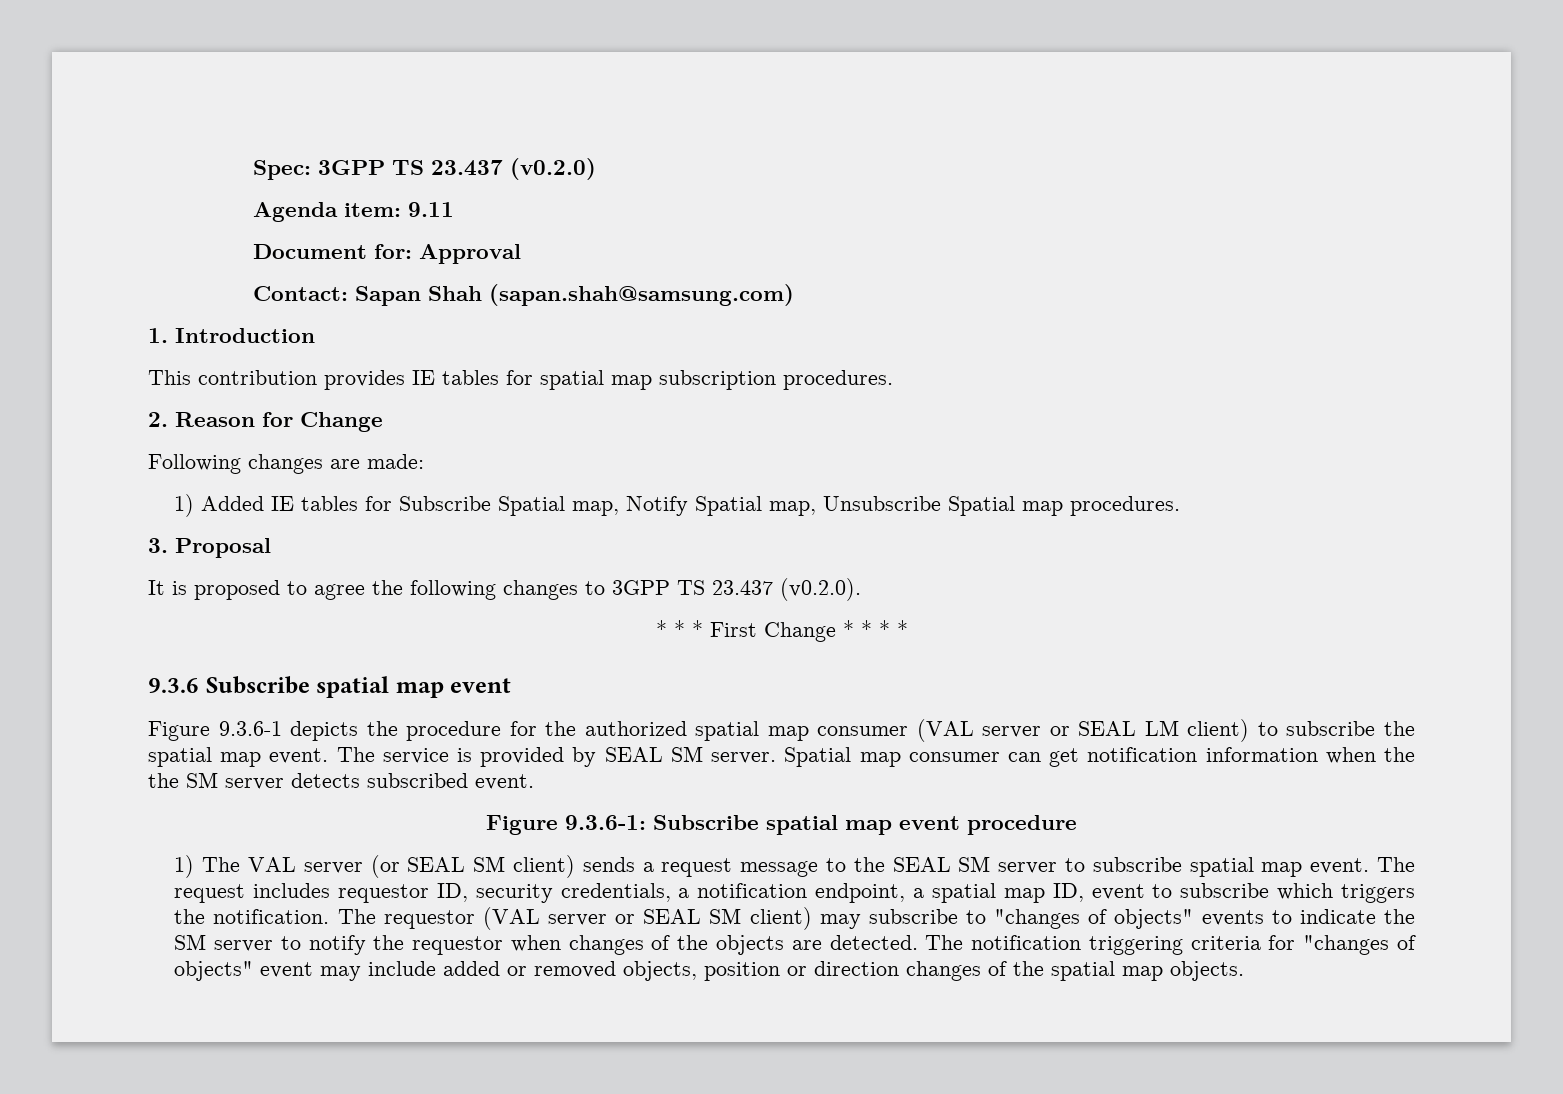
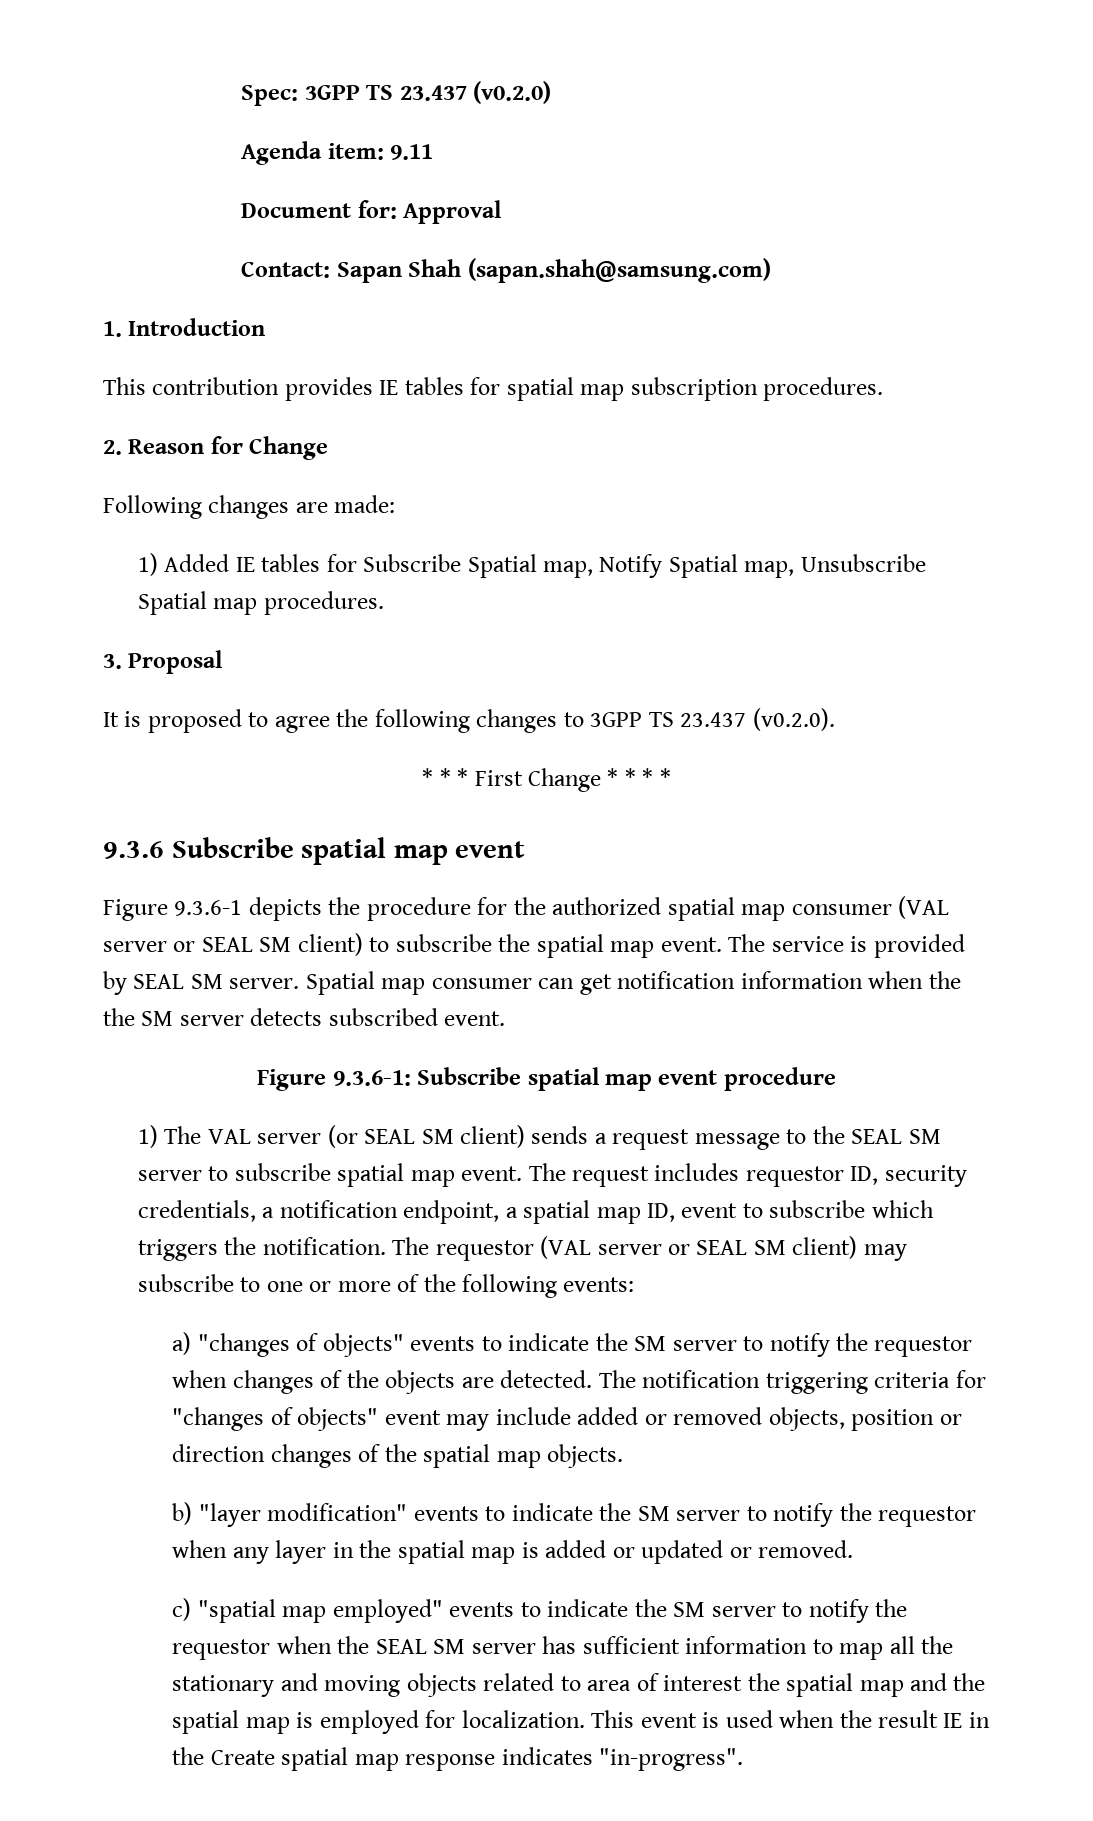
- Figure 9.3.6-1 depicts the procedure for the authorized spatial map consumer (VAL server or SEAL LM client) to subscribe the spatial map event.
+ Figure 9.3.6-1 depicts the procedure for the authorized spatial map consumer (VAL server or SEAL SM client) to subscribe the spatial map event.
- The requestor (VAL server or SEAL SM client) may subscribe to "changes of objects" events to indicate the SM server to notify the requestor when changes of the objects are detected.
+ The requestor (VAL server or SEAL SM client) may subscribe to one or more of the following events:
+ a) "changes of objects" events to indicate the SM server to notify the requestor when changes of the objects are detected.
+ b) "layer modification" events to indicate the SM server to notify the requestor when any layer in the spatial map is added or updated or removed.
+ c) "spatial map employed" events to indicate the SM server to notify the requestor when the SEAL SM server has sufficient information to map all the stationary and moving objects related to area of interest the spatial map and the spatial map is employed for localization. This event is used when the result IE in the Create spatial map response indicates "in-progress".

